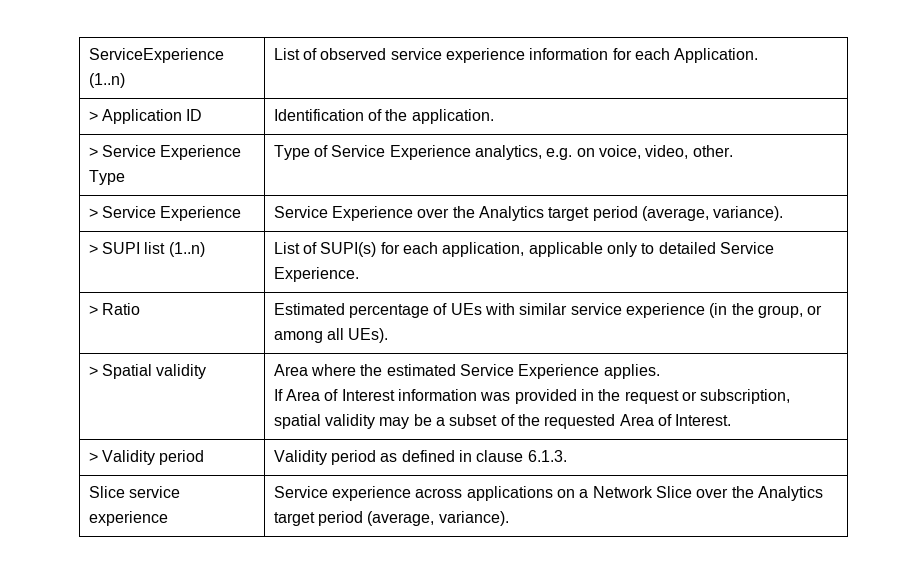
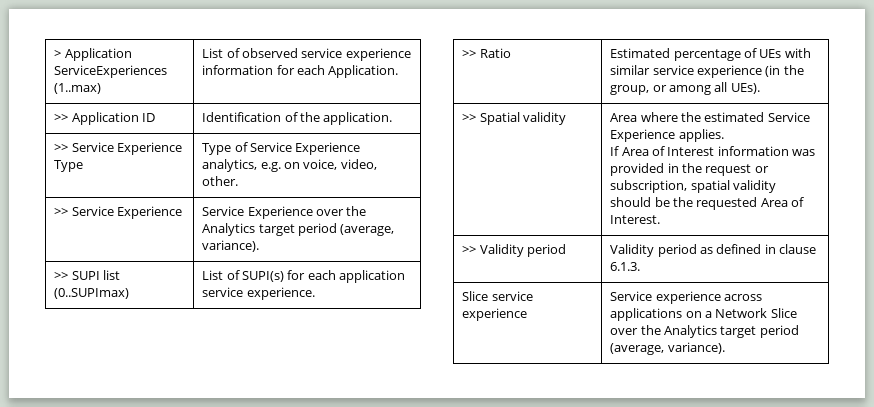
- ServiceExperience (1..n) | List of observed service experience information for each Application.
+ > Application ServiceExperiences (1..max) | List of observed service experience information for each Application.
- > Application ID | Identification of the application.
+ >> Application ID | Identification of the application.
- > Service Experience Type | Type of Service Experience analytics, e.g. on voice, video, other.
+ >> Service Experience Type | Type of Service Experience analytics, e.g. on voice, video, other.
- > Service Experience | Service Experience over the Analytics target period (average, variance).
+ >> Service Experience | Service Experience over the Analytics target period (average, variance).
- > SUPI list (1..n) | List of SUPI(s) for each application, applicable only to detailed Service Experience.
- > Ratio | Estimated percentage of UEs with similar service experience (in the group, or among all UEs).
+ >> SUPI list (0..SUPImax) | List of SUPI(s) for each application service experience.
+ >> Ratio | Estimated percentage of UEs with similar service experience (in the group, or among all UEs).
- > Spatial validity | Area where the estimated Service Experience applies.
- If Area of Interest information was provided in the request or subscription, spatial validity may be a subset of the requested Area of Interest.
+ >> Spatial validity | Area where the estimated Service Experience applies.
+ If Area of Interest information was provided in the request or subscription, spatial validity should be the requested Area of Interest.
- > Validity period | Validity period as defined in clause 6.1.3.
+ >> Validity period | Validity period as defined in clause 6.1.3.

